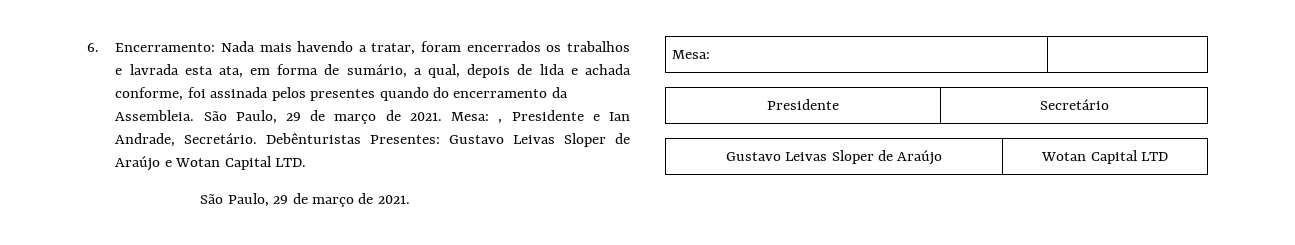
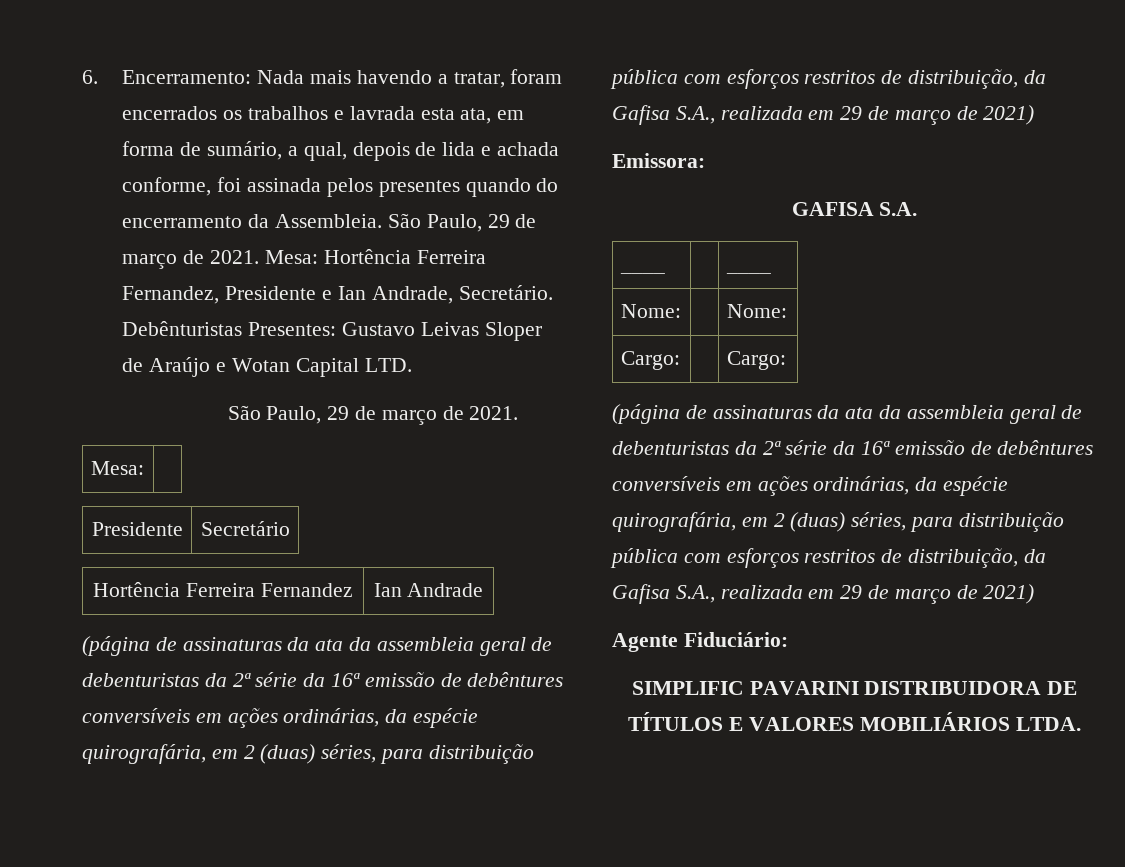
- Mesa: , Presidente e Ian Andrade, Secretário.
+ Mesa: Hortência Ferreira Fernandez, Presidente e Ian Andrade, Secretário.
- Gustavo Leivas Sloper de Araújo | Wotan Capital LTD
+ Hortência Ferreira Fernandez | Ian Andrade
+ (página de assinaturas da ata da assembleia geral de debenturistas da 2ª série da 16ª emissão de debêntures conversíveis em ações ordinárias, da espécie quirografária, em 2 (duas) séries, para distribuição pública com esforços restritos de distribuição, da Gafisa S.A., realizada em 29 de março de 2021)
+ Emissora:
+ GAFISA S.A.
+ ____ | | ____
+ Nome: | | Nome:
+ Cargo: | | Cargo:
+ (página de assinaturas da ata da assembleia geral de debenturistas da 2ª série da 16ª emissão de debêntures conversíveis em ações ordinárias, da espécie quirografária, em 2 (duas) séries, para distribuição pública com esforços restritos de distribuição, da Gafisa S.A., realizada em 29 de março de 2021)
+ Agente Fiduciário:
+ SIMPLIFIC PAVARINI DISTRIBUIDORA DE TÍTULOS E VALORES MOBILIÁRIOS LTDA.

